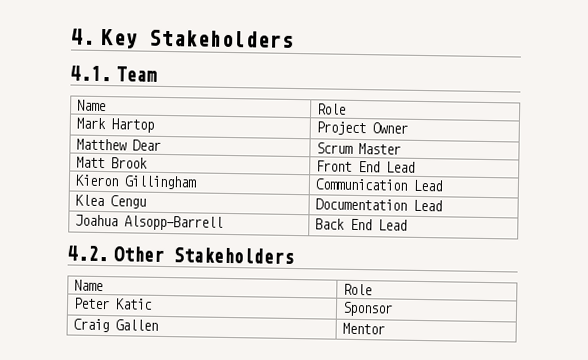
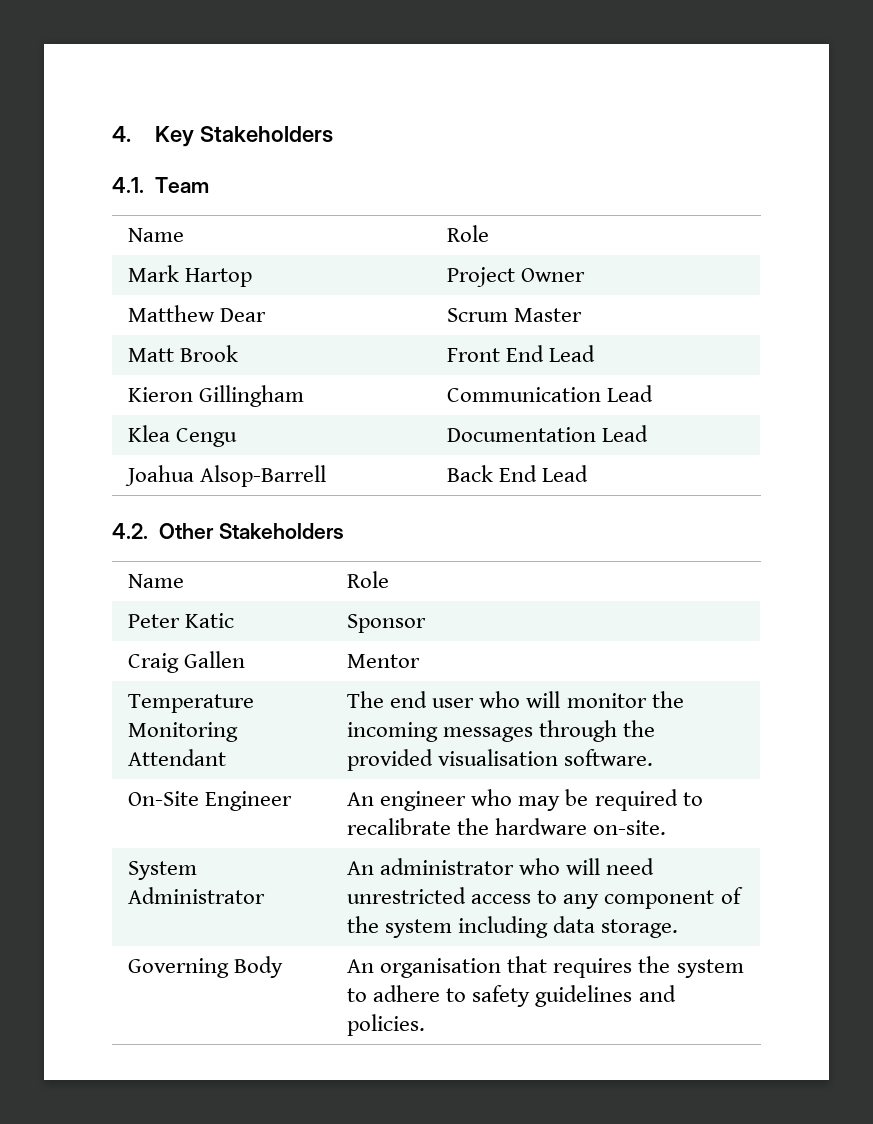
- Joahua Alsopp-Barrell | Back End Lead
+ Joahua Alsop-Barrell | Back End Lead
+ Temperature Monitoring Attendant | The end user who will monitor the incoming messages through the provided visualisation software.
+ On-Site Engineer | An engineer who may be required to recalibrate the hardware on-site.
+ System Administrator | An administrator who will need unrestricted access to any component of the system including data storage.
+ Governing Body | An organisation that requires the system to adhere to safety guidelines and policies.

